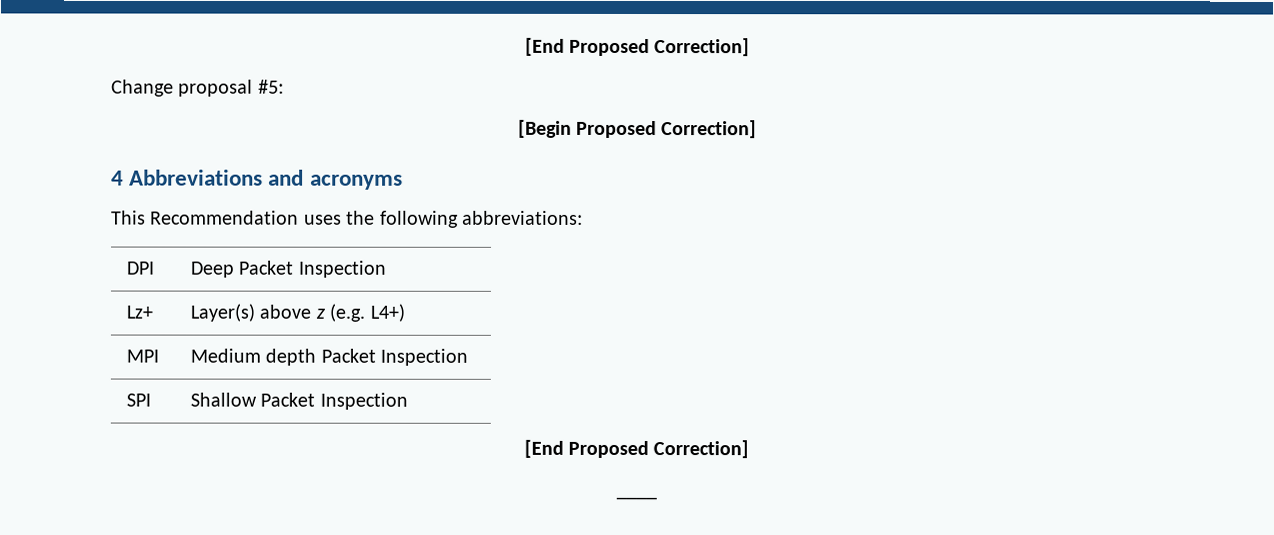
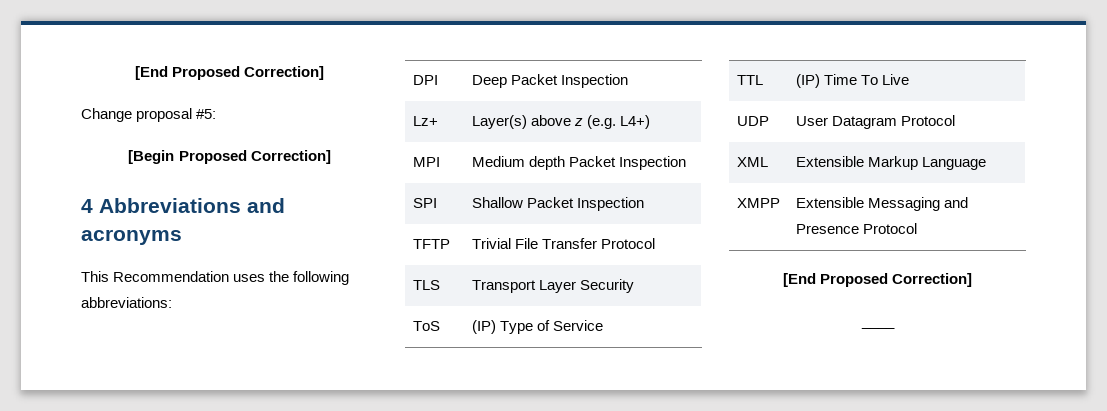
+ TFTP | Trivial File Transfer Protocol
+ TLS | Transport Layer Security
+ ToS | (IP) Type of Service
+ TTL | (IP) Time To Live
+ UDP | User Datagram Protocol
+ XML | Extensible Markup Language
+ XMPP | Extensible Messaging and Presence Protocol

